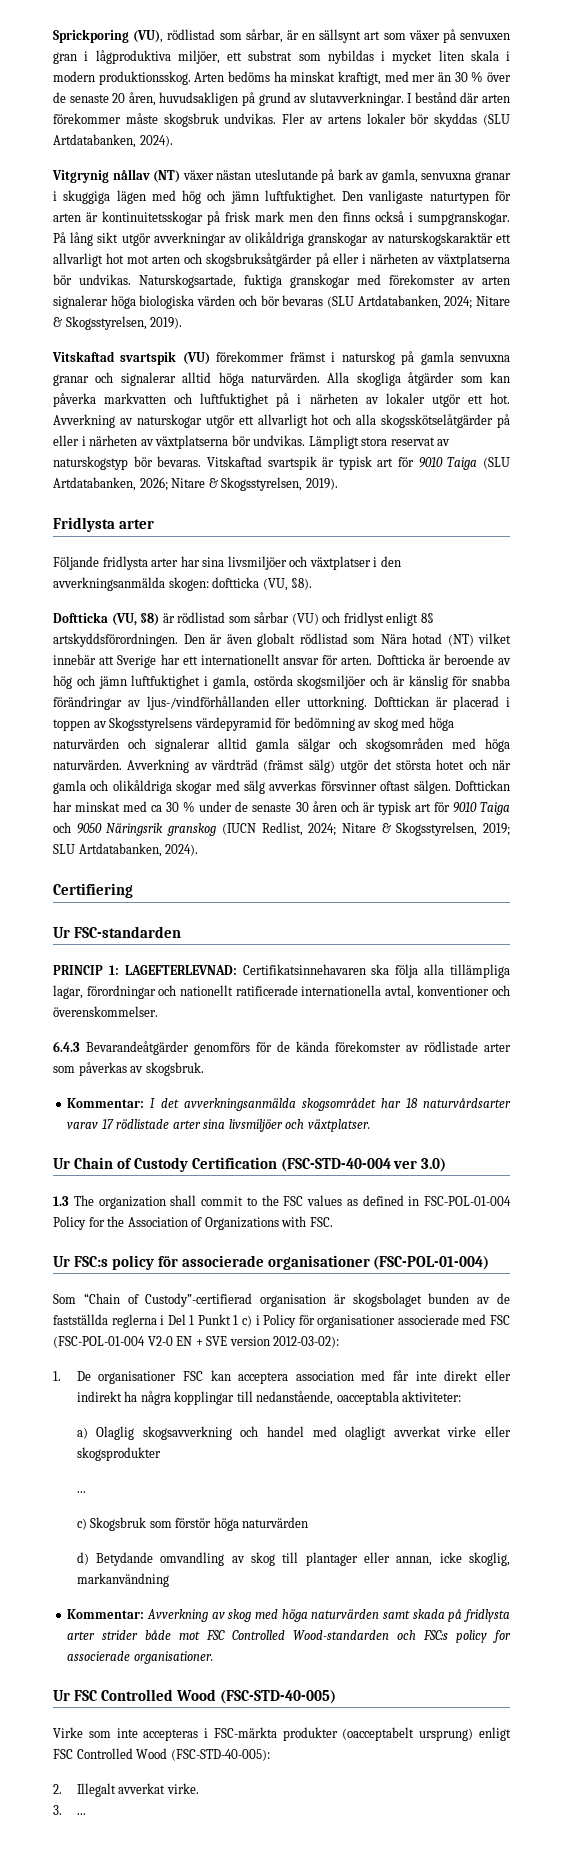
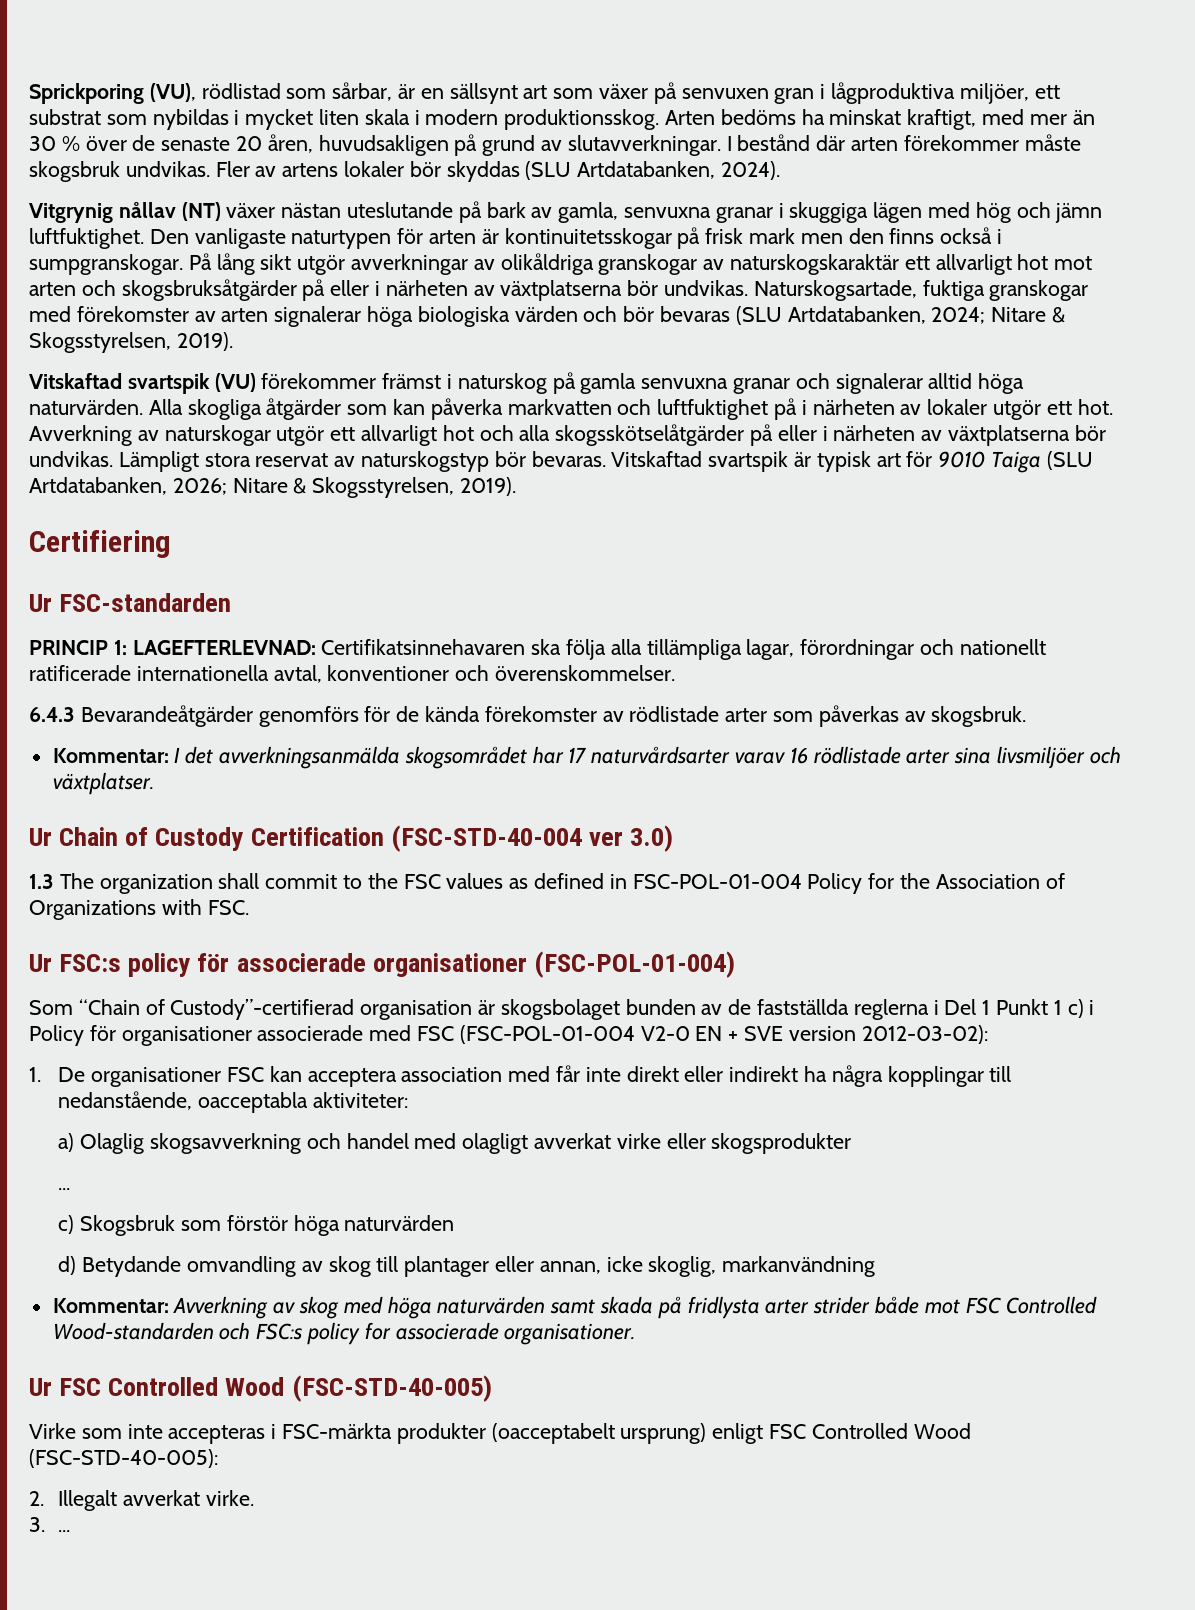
- Fridlysta arter
- Följande fridlysta arter har sina livsmiljöer och växtplatser i den avverkningsanmälda skogen: doftticka (VU, §8).
- Doftticka (VU, §8) är rödlistad som sårbar (VU) och fridlyst enligt 8§ artskyddsförordningen. Den är även globalt rödlistad som Nära hotad (NT) vilket innebär att Sverige har ett internationellt ansvar för arten. Doftticka är beroende av hög och jämn luftfuktighet i gamla, ostörda skogsmiljöer och är känslig för snabba förändringar av ljus-/vindförhållanden eller uttorkning. Dofttickan är placerad i toppen av Skogsstyrelsens värdepyramid för bedömning av skog med höga naturvärden och signalerar alltid gamla sälgar och skogsområden med höga naturvärden. Avverkning av värdträd (främst sälg) utgör det största hotet och när gamla och olikåldriga skogar med sälg avverkas försvinner oftast sälgen. Dofttickan har minskat med ca 30 % under de senaste 30 åren och är typisk art för 9010 Taiga och 9050 Näringsrik granskog (IUCN Redlist, 2024; Nitare & Skogsstyrelsen, 2019; SLU Artdatabanken, 2024).
- Kommentar: I det avverkningsanmälda skogsområdet har 18 naturvårdsarter varav 17 rödlistade arter sina livsmiljöer och växtplatser.
+ Kommentar: I det avverkningsanmälda skogsområdet har 17 naturvårdsarter varav 16 rödlistade arter sina livsmiljöer och växtplatser.

